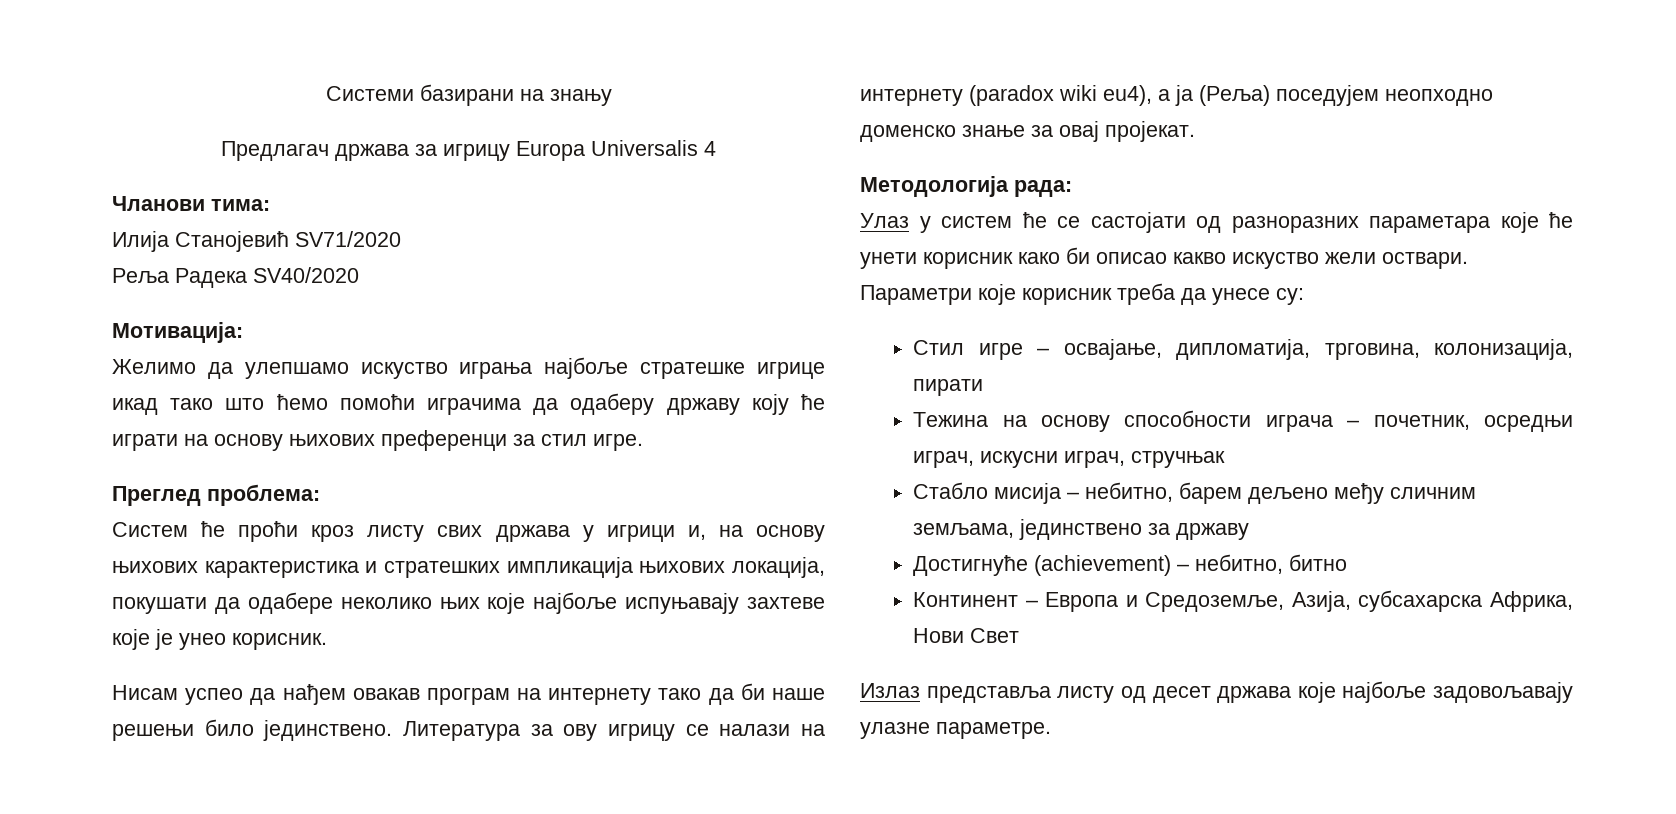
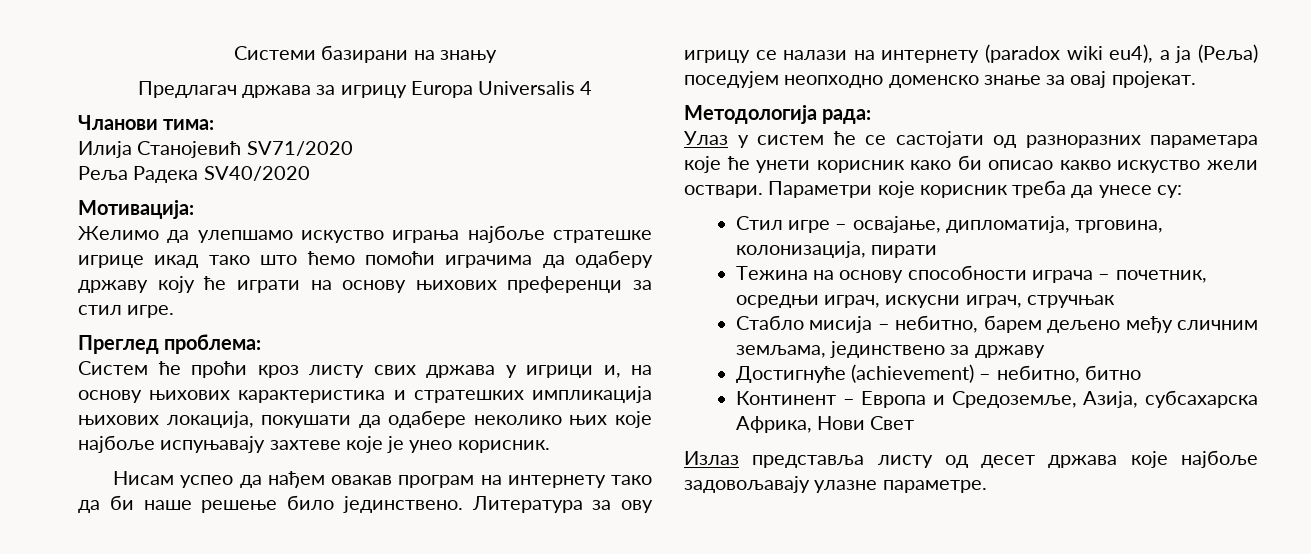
- Нисам успео да нађем овакав програм на интернету тако да би наше решењи било јединствено.
+ Нисам успео да нађем овакав програм на интернету тако да би наше решење било јединствено.

